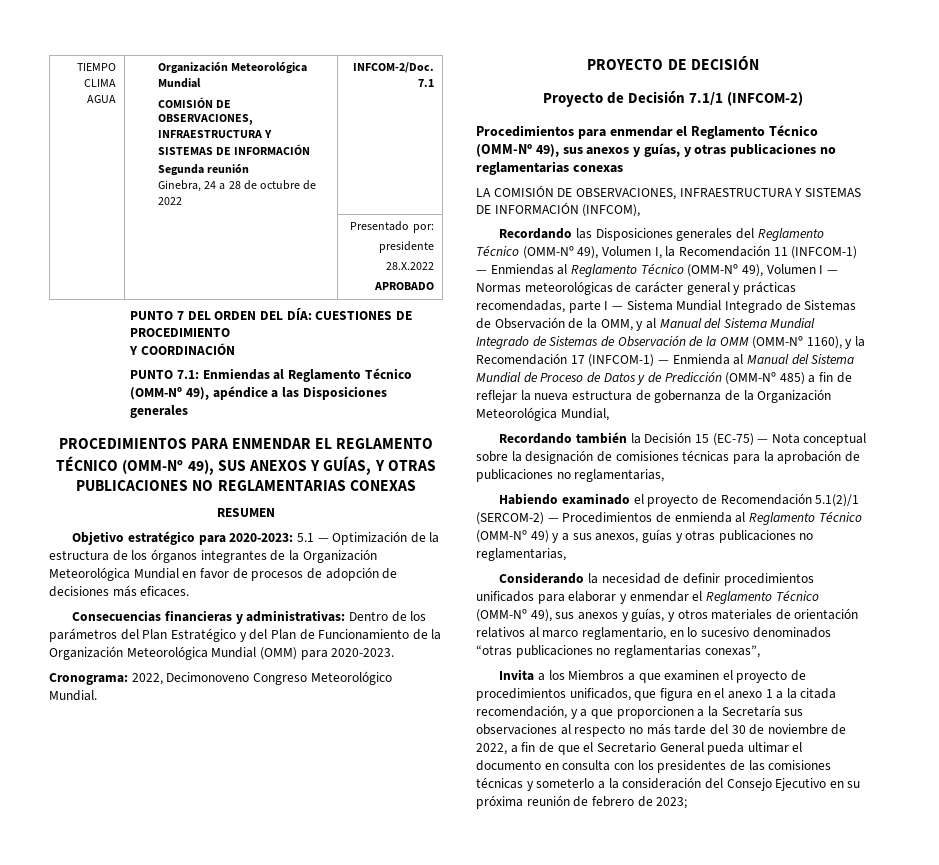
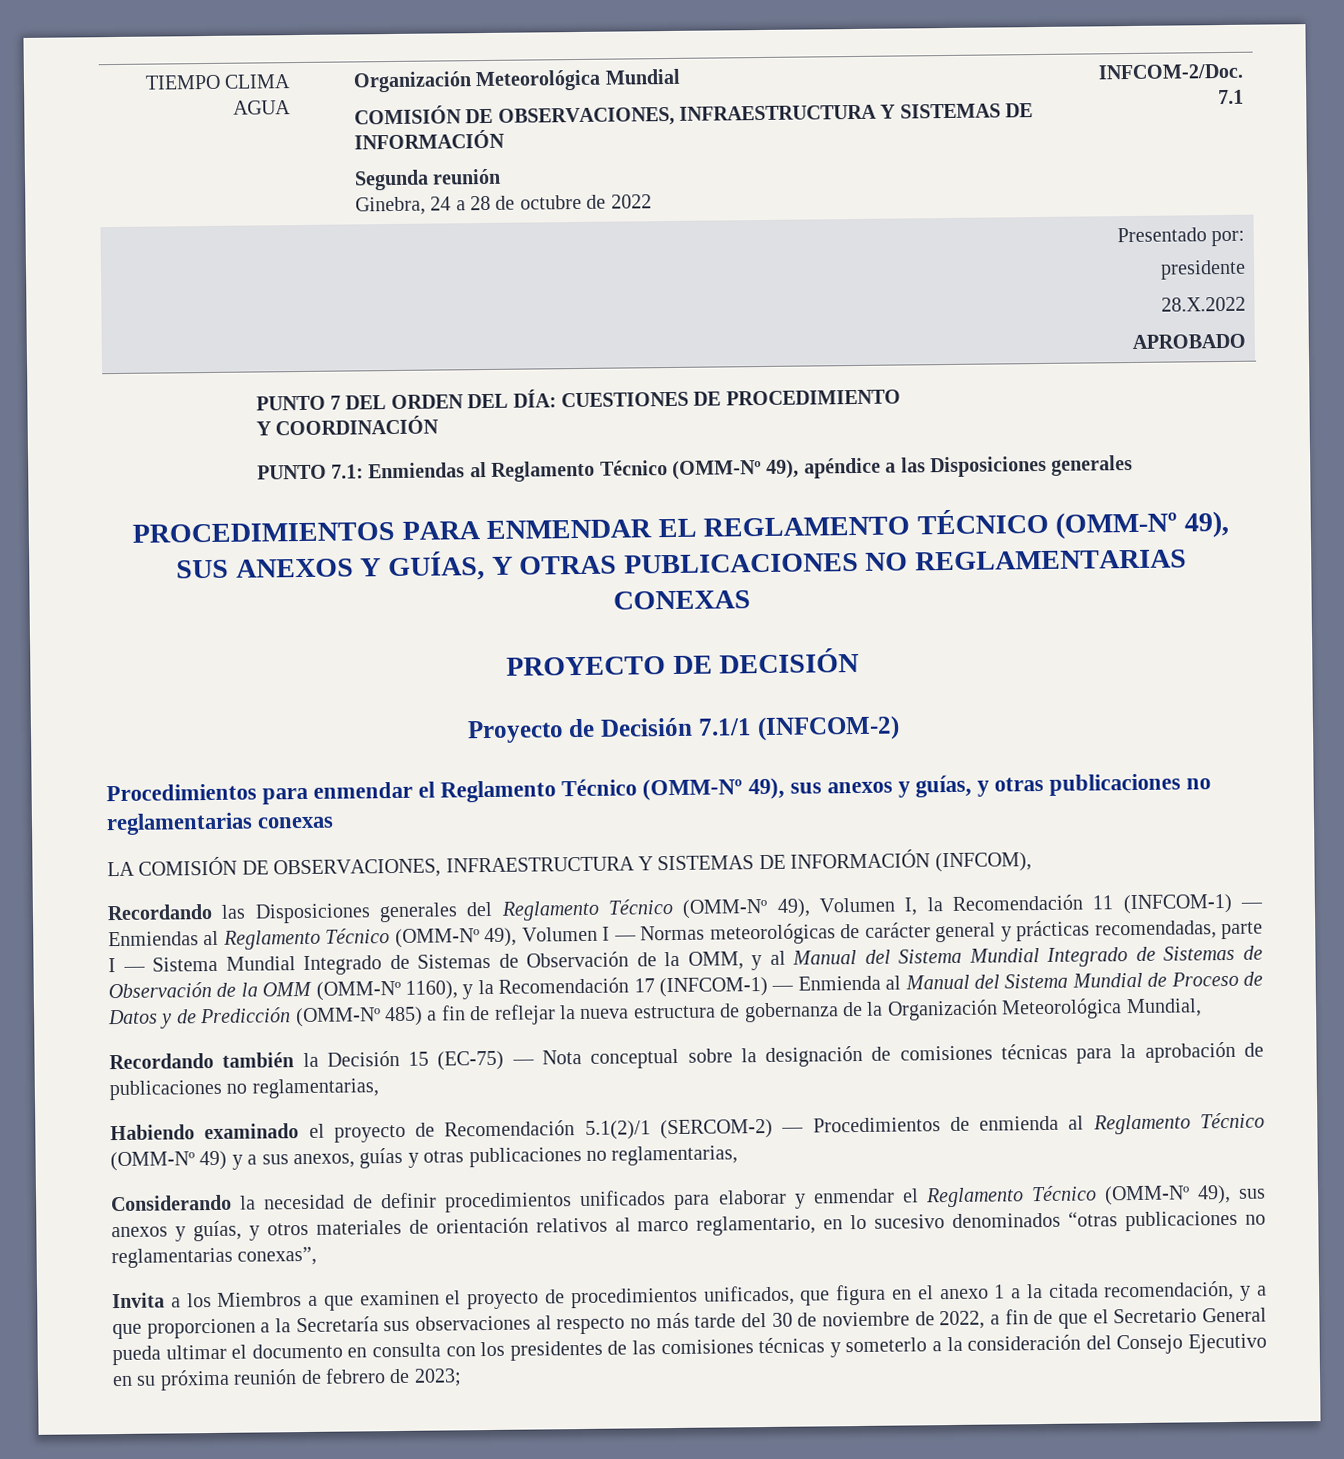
- RESUMEN
- Objetivo estratégico para 2020-2023: 5.1 — Optimización de la estructura de los órganos integrantes de la Organización Meteorológica Mundial en favor de procesos de adopción de decisiones más eficaces.
- Consecuencias financieras y administrativas: Dentro de los parámetros del Plan Estratégico y del Plan de Funcionamiento de la Organización Meteorológica Mundial (OMM) para 2020-2023.
- Cronograma: 2022, Decimonoveno Congreso Meteorológico Mundial.

